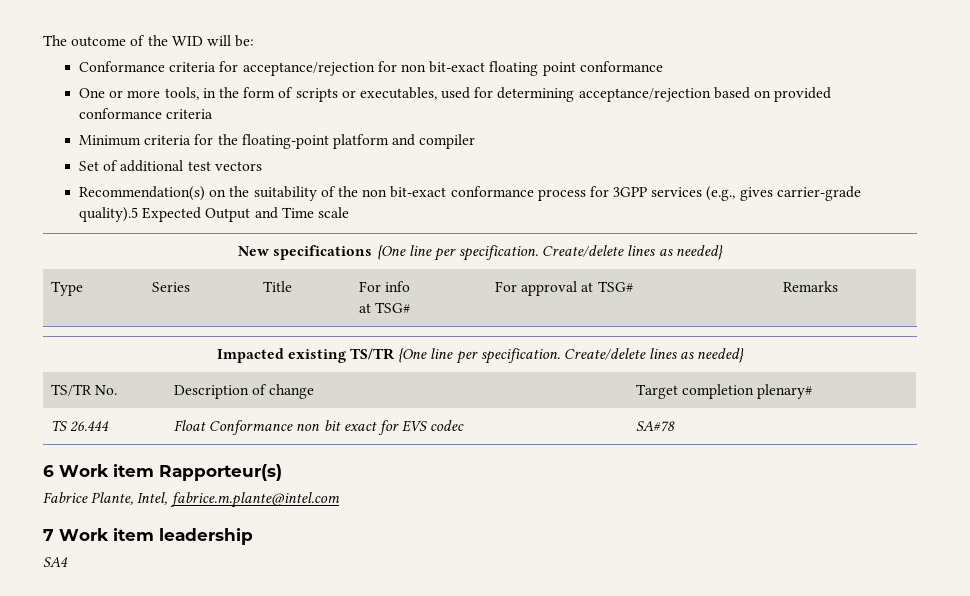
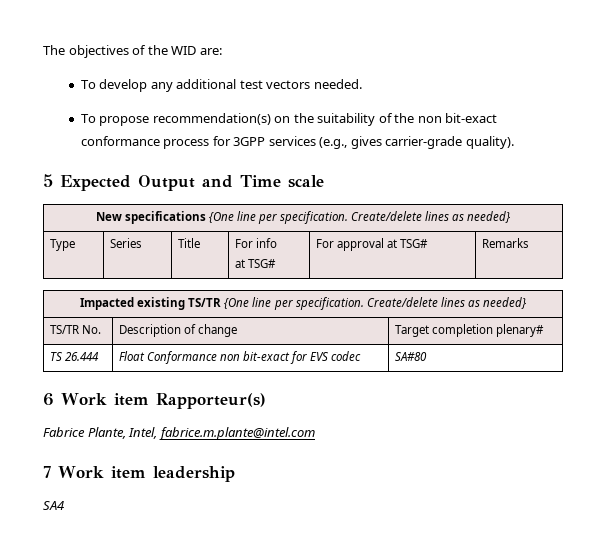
- The outcome of the WID will be:
- Conformance criteria for acceptance/rejection for non bit-exact floating point conformance
- One or more tools, in the form of scripts or executables, used for determining acceptance/rejection based on provided conformance criteria
- Minimum criteria for the floating-point platform and compiler
- Set of additional test vectors
- Recommendation(s) on the suitability of the non bit-exact conformance process for 3GPP services (e.g., gives carrier-grade quality).5 Expected Output and Time scale
+ The objectives of the WID are:
+ To develop any additional test vectors needed.
+ To propose recommendation(s) on the suitability of the non bit-exact conformance process for 3GPP services (e.g., gives carrier-grade quality).
+ 5 Expected Output and Time scale
- TS 26.444 | Float Conformance non bit exact for EVS codec | SA#78
+ TS 26.444 | Float Conformance non bit-exact for EVS codec | SA#80

